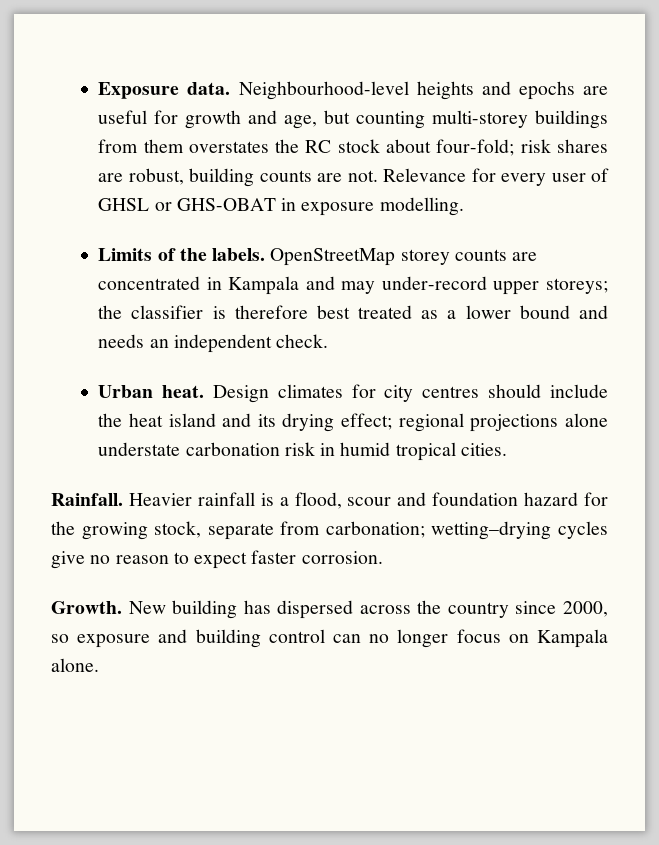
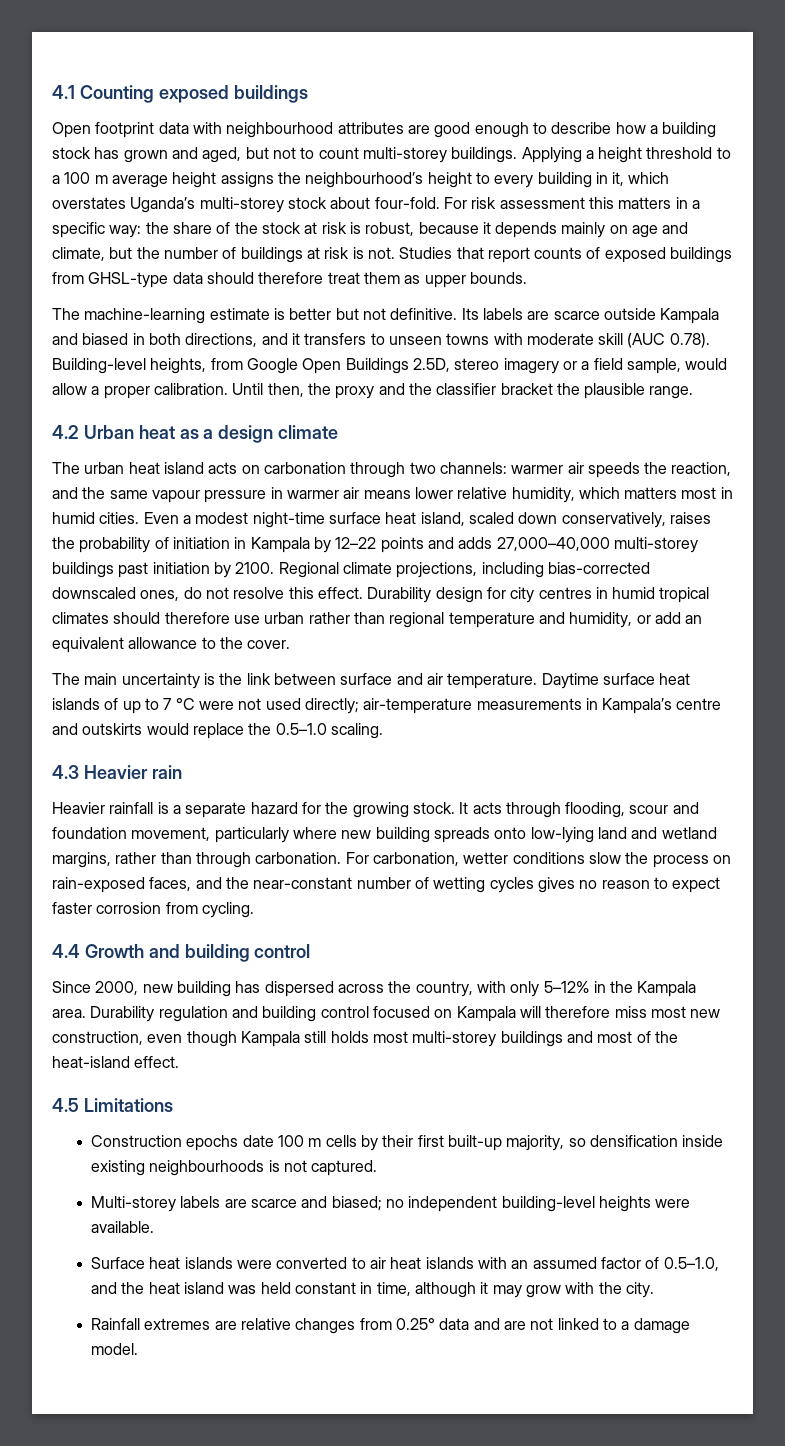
- Exposure data. Neighbourhood-level heights and epochs are useful for growth and age, but counting multi-storey buildings from them overstates the RC stock about four-fold; risk shares are robust, building counts are not. Relevance for every user of GHSL or GHS-OBAT in exposure modelling.
- Limits of the labels. OpenStreetMap storey counts are concentrated in Kampala and may under-record upper storeys; the classifier is therefore best treated as a lower bound and needs an independent check.
- Urban heat. Design climates for city centres should include the heat island and its drying effect; regional projections alone understate carbonation risk in humid tropical cities.
- Rainfall. Heavier rainfall is a flood, scour and foundation hazard for the growing stock, separate from carbonation; wetting–drying cycles give no reason to expect faster corrosion.
- Growth. New building has dispersed across the country since 2000, so exposure and building control can no longer focus on Kampala alone.
+ 4.1 Counting exposed buildings
+ Open footprint data with neighbourhood attributes are good enough to describe how a building stock has grown and aged, but not to count multi-storey buildings. Applying a height threshold to a 100 m average height assigns the neighbourhood’s height to every building in it, which overstates Uganda’s multi-storey stock about four-fold. For risk assessment this matters in a specific way: the share of the stock at risk is robust, because it depends mainly on age and climate, but the number of buildings at risk is not. Studies that report counts of exposed buildings from GHSL-type data should therefore treat them as upper bounds.
+ The machine-learning estimate is better but not definitive. Its labels are scarce outside Kampala and biased in both directions, and it transfers to unseen towns with moderate skill (AUC 0.78). Building-level heights, from Google Open Buildings 2.5D, stereo imagery or a field sample, would allow a proper calibration. Until then, the proxy and the classifier bracket the plausible range.
+ 4.2 Urban heat as a design climate
+ The urban heat island acts on carbonation through two channels: warmer air speeds the reaction, and the same vapour pressure in warmer air means lower relative humidity, which matters most in humid cities. Even a modest night-time surface heat island, scaled down conservatively, raises the probability of initiation in Kampala by 12–22 points and adds 27,000–40,000 multi-storey buildings past initiation by 2100. Regional climate projections, including bias-corrected downscaled ones, do not resolve this effect. Durability design for city centres in humid tropical climates should therefore use urban rather than regional temperature and humidity, or add an equivalent allowance to the cover.
+ The main uncertainty is the link between surface and air temperature. Daytime surface heat islands of up to 7 °C were not used directly; air-temperature measurements in Kampala’s centre and outskirts would replace the 0.5–1.0 scaling.
+ 4.3 Heavier rain
+ Heavier rainfall is a separate hazard for the growing stock. It acts through flooding, scour and foundation movement, particularly where new building spreads onto low-lying land and wetland margins, rather than through carbonation. For carbonation, wetter conditions slow the process on rain-exposed faces, and the near-constant number of wetting cycles gives no reason to expect faster corrosion from cycling.
+ 4.4 Growth and building control
+ Since 2000, new building has dispersed across the country, with only 5–12% in the Kampala area. Durability regulation and building control focused on Kampala will therefore miss most new construction, even though Kampala still holds most multi-storey buildings and most of the heat-island effect.
+ 4.5 Limitations
+ Construction epochs date 100 m cells by their first built-up majority, so densification inside existing neighbourhoods is not captured.
+ Multi-storey labels are scarce and biased; no independent building-level heights were available.
+ Surface heat islands were converted to air heat islands with an assumed factor of 0.5–1.0, and the heat island was held constant in time, although it may grow with the city.
+ Rainfall extremes are relative changes from 0.25° data and are not linked to a damage model.

